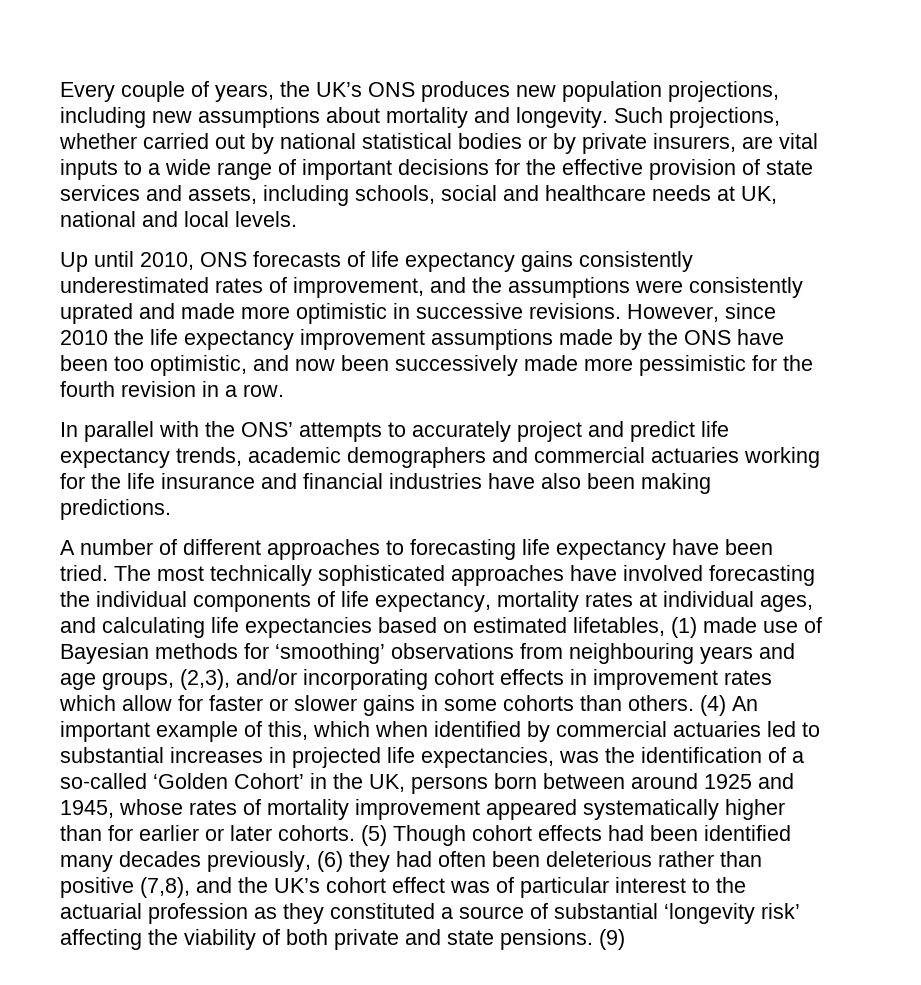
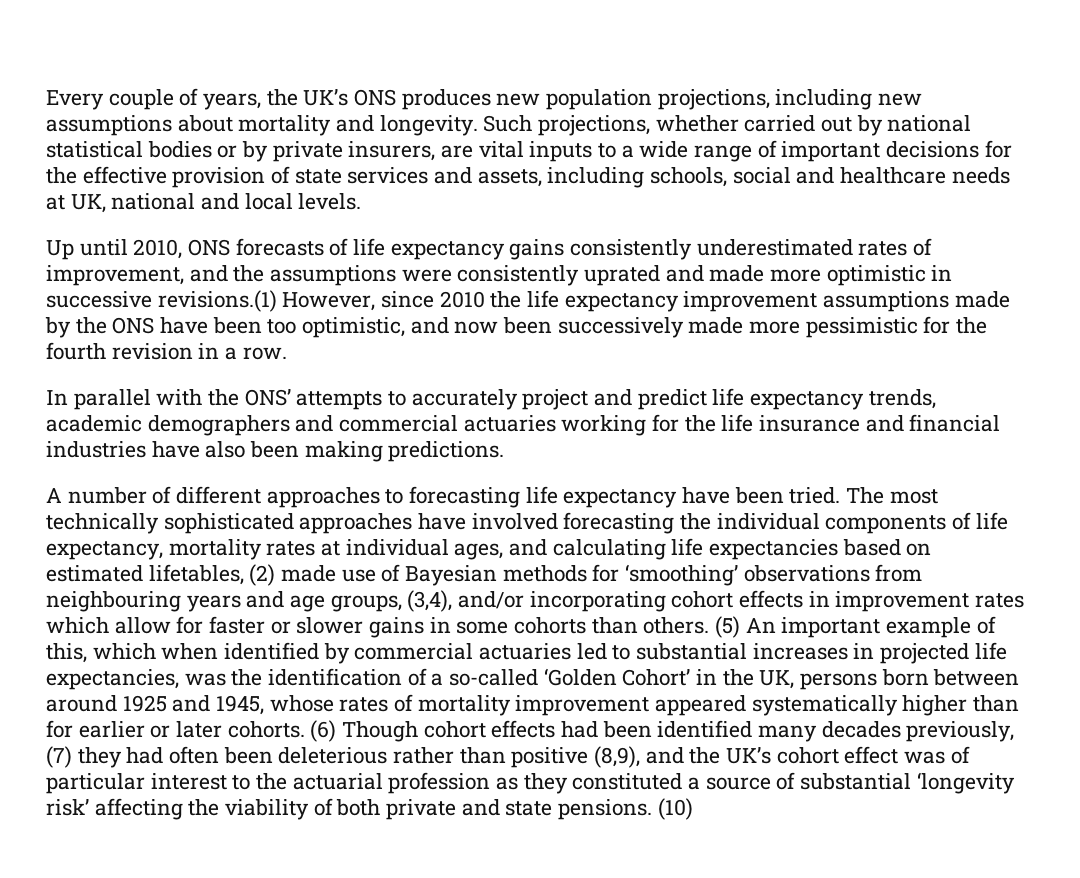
- Up until 2010, ONS forecasts of life expectancy gains consistently underestimated rates of improvement, and the assumptions were consistently uprated and made more optimistic in successive revisions. However, since 2010 the life expectancy improvement assumptions made by the ONS have been too optimistic, and now been successively made more pessimistic for the fourth revision in a row.
+ Up until 2010, ONS forecasts of life expectancy gains consistently underestimated rates of improvement, and the assumptions were consistently uprated and made more optimistic in successive revisions.(1) However, since 2010 the life expectancy improvement assumptions made by the ONS have been too optimistic, and now been successively made more pessimistic for the fourth revision in a row.
- The most technically sophisticated approaches have involved forecasting the individual components of life expectancy, mortality rates at individual ages, and calculating life expectancies based on estimated lifetables, (1) made use of Bayesian methods for ‘smoothing’ observations from neighbouring years and age groups, (2,3), and/or incorporating cohort effects in improvement rates which allow for faster or slower gains in some cohorts than others.
+ The most technically sophisticated approaches have involved forecasting the individual components of life expectancy, mortality rates at individual ages, and calculating life expectancies based on estimated lifetables, (2) made use of Bayesian methods for ‘smoothing’ observations from neighbouring years and age groups, (3,4), and/or incorporating cohort effects in improvement rates which allow for faster or slower gains in some cohorts than others.
- (4) An important example of this, which when identified by commercial actuaries led to substantial increases in projected life expectancies, was the identification of a so-called ‘Golden Cohort’ in the UK, persons born between around 1925 and 1945, whose rates of mortality improvement appeared systematically higher than for earlier or later cohorts.
+ (5) An important example of this, which when identified by commercial actuaries led to substantial increases in projected life expectancies, was the identification of a so-called ‘Golden Cohort’ in the UK, persons born between around 1925 and 1945, whose rates of mortality improvement appeared systematically higher than for earlier or later cohorts.
- (5) Though cohort effects had been identified many decades previously, (6) they had often been deleterious rather than positive (7,8), and the UK’s cohort effect was of particular interest to the actuarial profession as they constituted a source of substantial ‘longevity risk’ affecting the viability of both private and state pensions.
+ (6) Though cohort effects had been identified many decades previously, (7) they had often been deleterious rather than positive (8,9), and the UK’s cohort effect was of particular interest to the actuarial profession as they constituted a source of substantial ‘longevity risk’ affecting the viability of both private and state pensions.
- (9)
+ (10)

